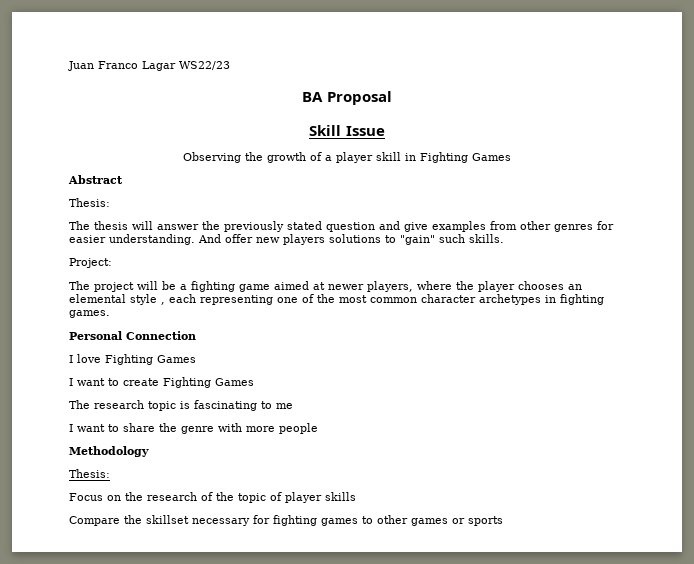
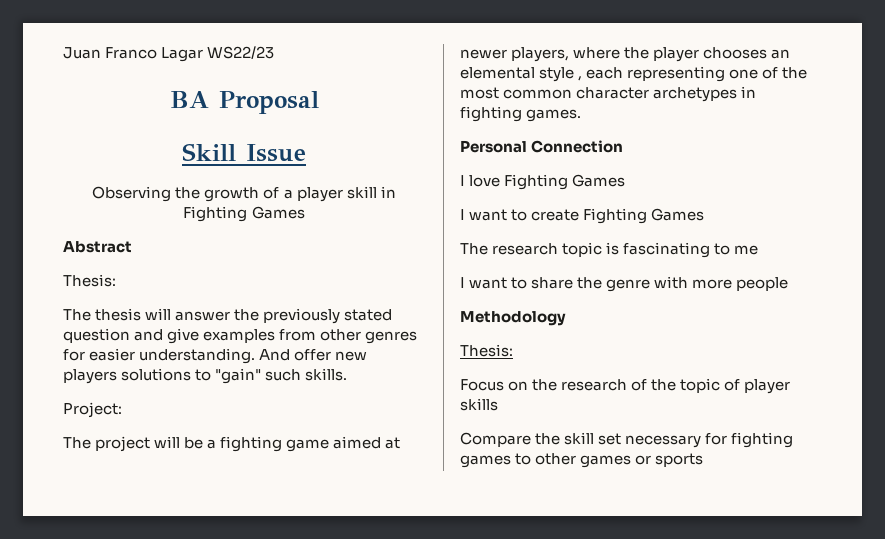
- Compare the skillset necessary for fighting games to other games or sports
+ Compare the skill set necessary for fighting games to other games or sports

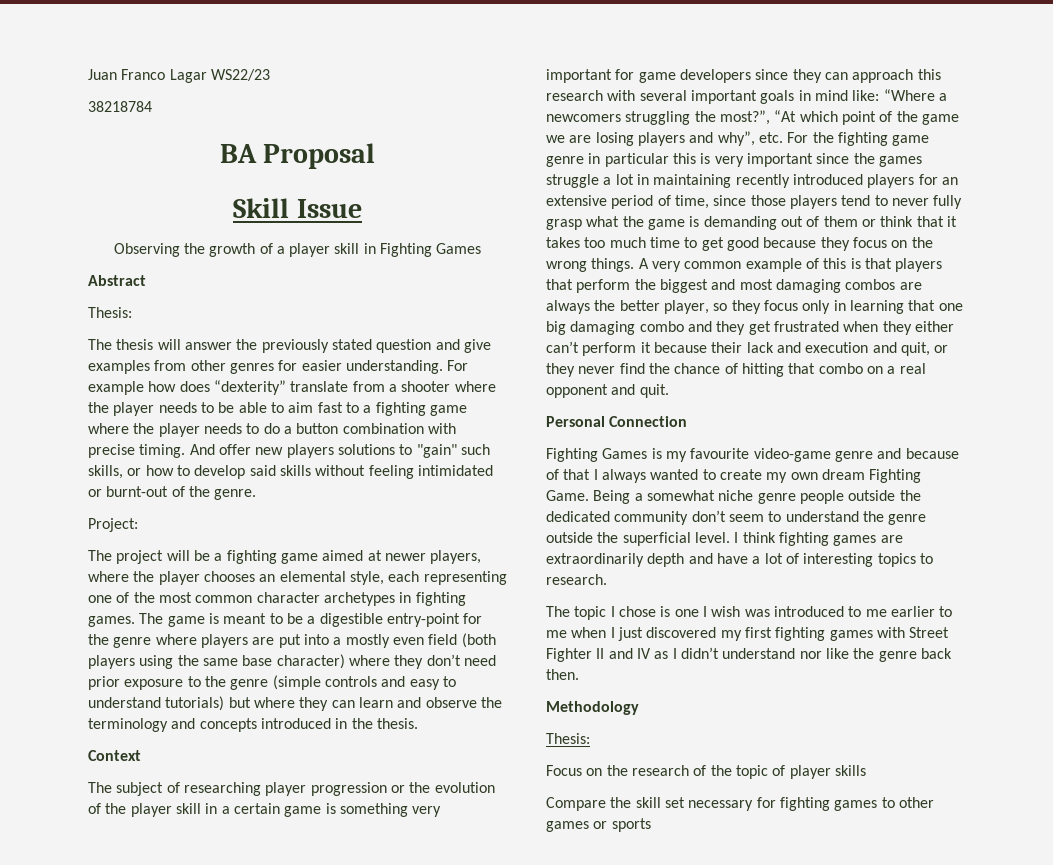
+ 38218784
+ For example how does “dexterity” translate from a shooter where the player needs to be able to aim fast to a fighting game where the player needs to do a button combination with precise timing.
- And offer new players solutions to "gain" such skills.
+ And offer new players solutions to "gain" such skills, or how to develop said skills without feeling intimidated or burnt-out of the genre.
- The project will be a fighting game aimed at newer players, where the player chooses an elemental style , each representing one of the most common character archetypes in fighting games.
+ The project will be a fighting game aimed at newer players, where the player chooses an elemental style, each representing one of the most common character archetypes in fighting games. The game is meant to be a digestible entry-point for the genre where players are put into a mostly even field (both players using the same base character) where they don’t need prior exposure to the genre (simple controls and easy to understand tutorials) but where they can learn and observe the terminology and concepts introduced in the thesis.
+ Context
+ The subject of researching player progression or the evolution of the player skill in a certain game is something very important for game developers since they can approach this research with several important goals in mind like: “Where a newcomers struggling the most?”, “At which point of the game we are losing players and why”, etc. For the fighting game genre in particular this is very important since the games struggle a lot in maintaining recently introduced players for an extensive period of time, since those players tend to never fully grasp what the game is demanding out of them or think that it takes too much time to get good because they focus on the wrong things. A very common example of this is that players that perform the biggest and most damaging combos are always the better player, so they focus only in learning that one big damaging combo and they get frustrated when they either can’t perform it because their lack and execution and quit, or they never find the chance of hitting that combo on a real opponent and quit.
- I love Fighting Games
- I want to create Fighting Games
- The research topic is fascinating to me
- I want to share the genre with more people
+ Fighting Games is my favourite video-game genre and because of that I always wanted to create my own dream Fighting Game. Being a somewhat niche genre people outside the dedicated community don’t seem to understand the genre outside the superficial level. I think fighting games are extraordinarily depth and have a lot of interesting topics to research.
+ The topic I chose is one I wish was introduced to me earlier to me when I just discovered my first fighting games with Street Fighter II and IV as I didn’t understand nor like the genre back then.

